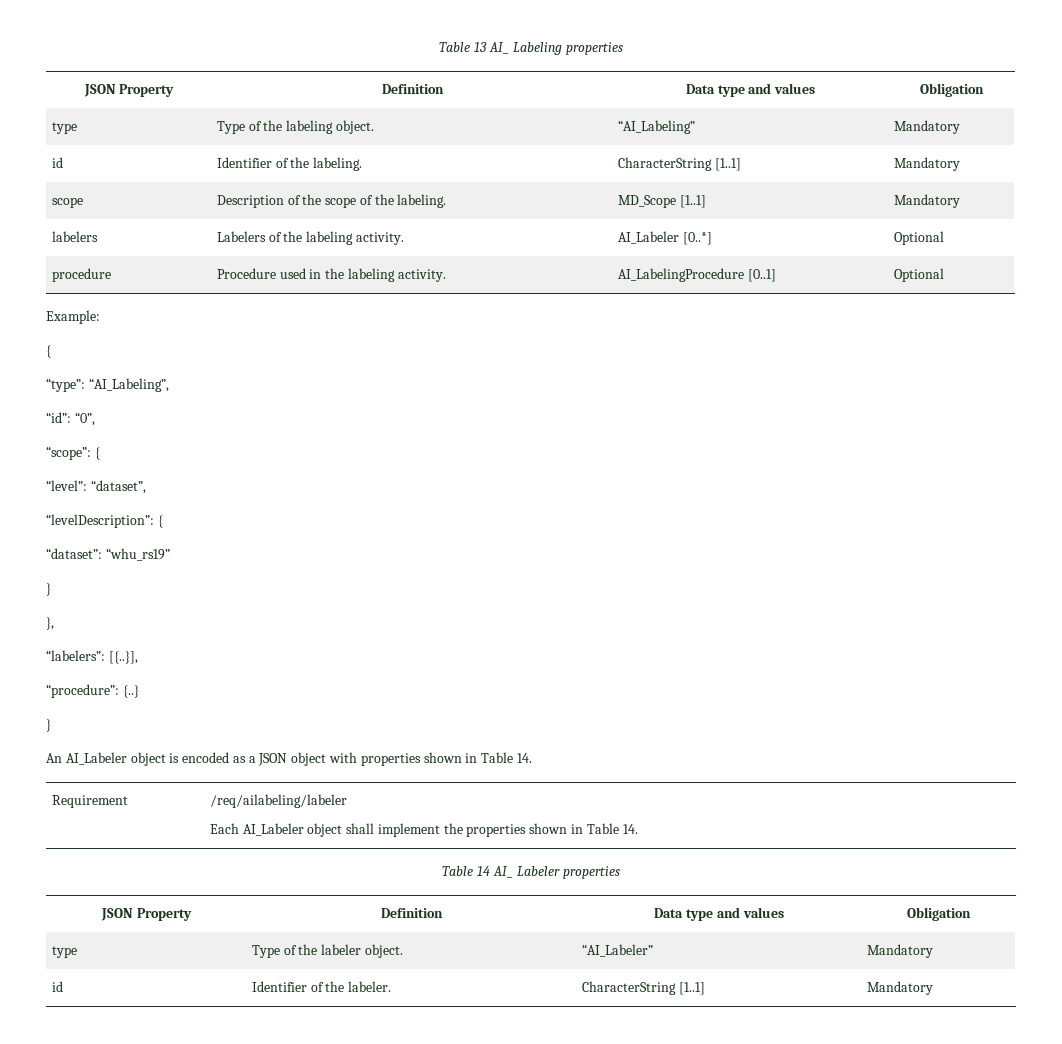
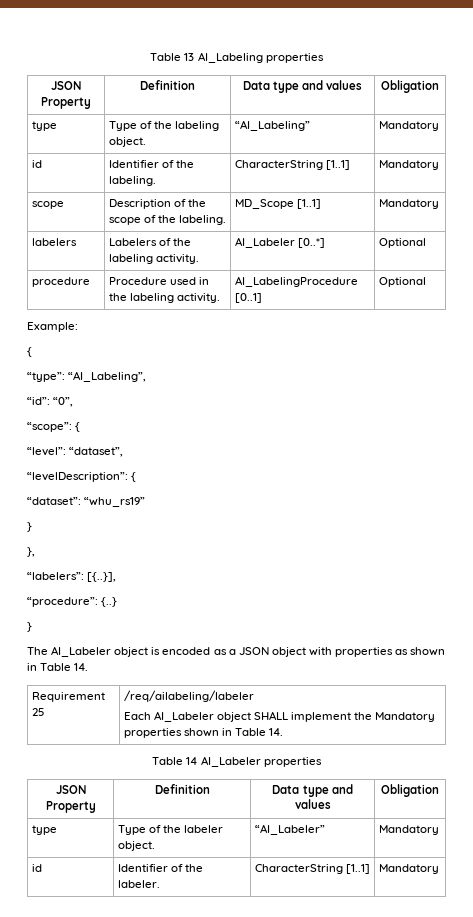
- Table 13 AI_ Labeling properties
+ Table 13 AI_Labeling properties
- An AI_Labeler object is encoded as a JSON object with properties shown in Table 14.
+ The AI_Labeler object is encoded as a JSON object with properties as shown in Table 14.
- Requirement | /req/ailabeling/labeler
- Each AI_Labeler object shall implement the properties shown in Table 14.
+ Requirement 25 | /req/ailabeling/labeler
+ Each AI_Labeler object SHALL implement the Mandatory properties shown in Table 14.
- Table 14 AI_ Labeler properties
+ Table 14 AI_Labeler properties

